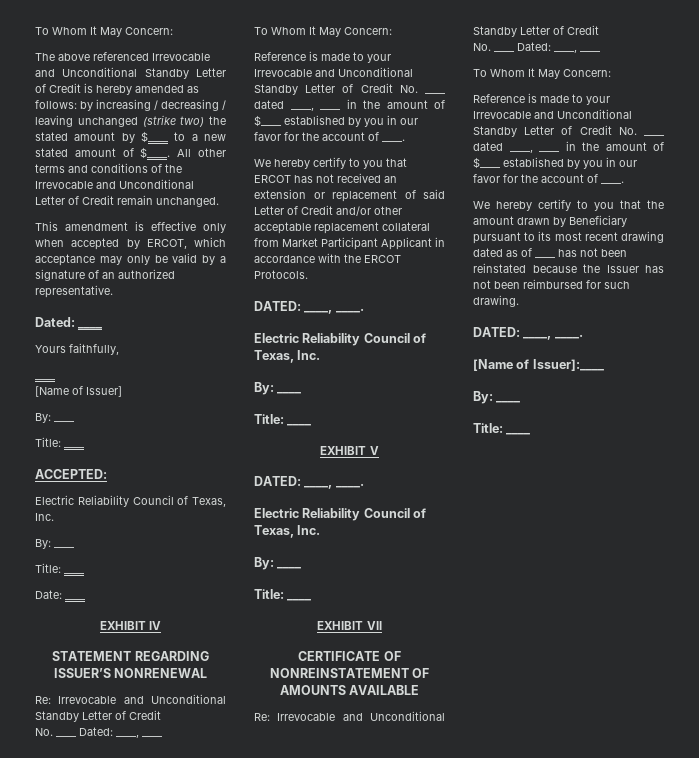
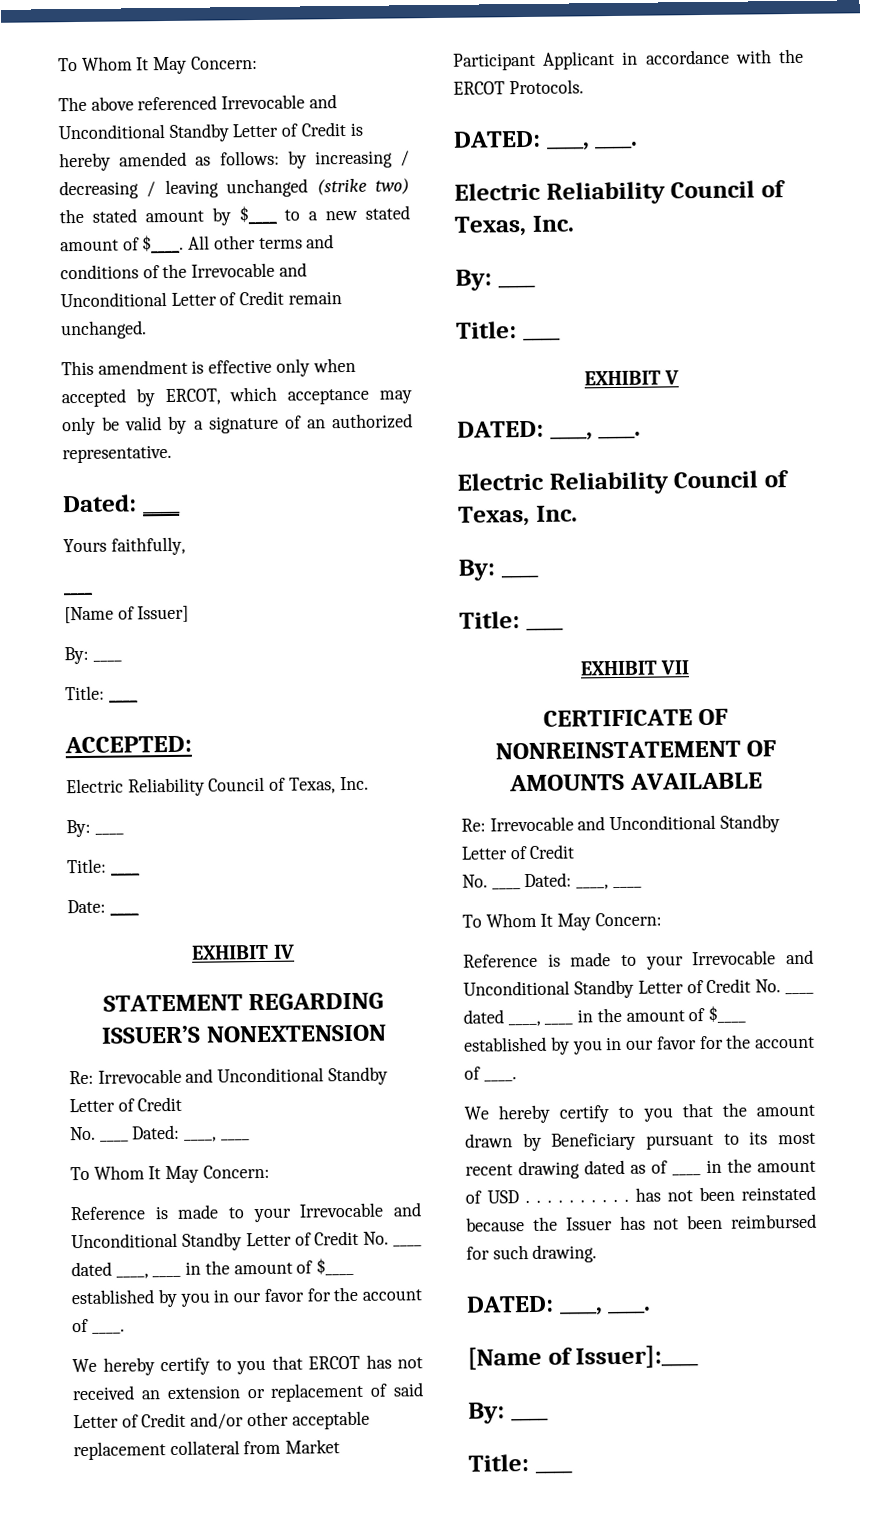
- STATEMENT REGARDING ISSUER’S NONRENEWAL
+ STATEMENT REGARDING ISSUER’S NONEXTENSION
- We hereby certify to you that the amount drawn by Beneficiary pursuant to its most recent drawing dated as of ____ has not been reinstated because the Issuer has not been reimbursed for such drawing.
+ We hereby certify to you that the amount drawn by Beneficiary pursuant to its most recent drawing dated as of ____ in the amount of USD . . . . . . . . . . has not been reinstated because the Issuer has not been reimbursed for such drawing.

